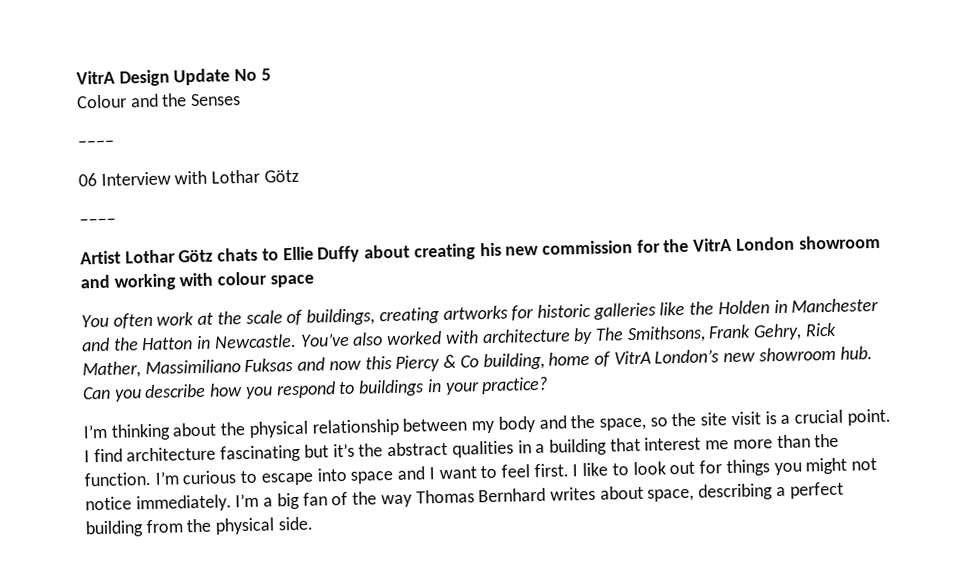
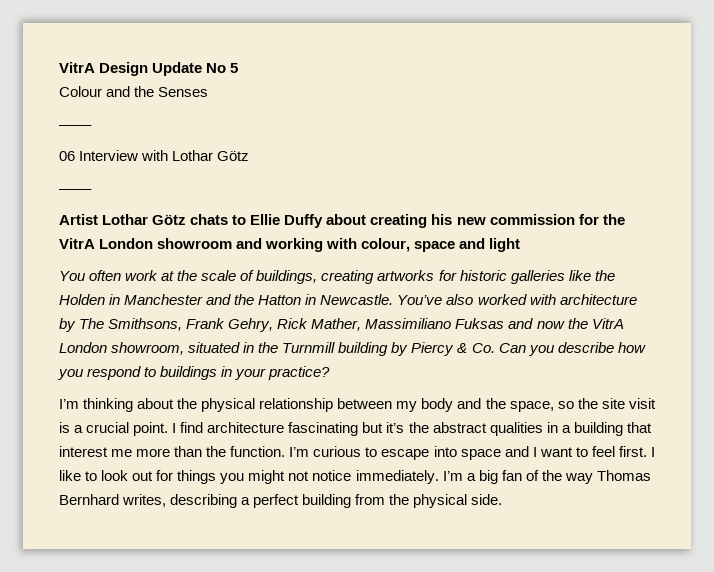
- Artist Lothar Götz chats to Ellie Duffy about creating his new commission for the VitrA London showroom and working with colour space
+ Artist Lothar Götz chats to Ellie Duffy about creating his new commission for the VitrA London showroom and working with colour, space and light
- You’ve also worked with architecture by The Smithsons, Frank Gehry, Rick Mather, Massimiliano Fuksas and now this Piercy & Co building, home of VitrA London’s new showroom hub. Can you describe how you respond to buildings in your practice?
+ You’ve also worked with architecture by The Smithsons, Frank Gehry, Rick Mather, Massimiliano Fuksas and now the VitrA London showroom, situated in the Turnmill building by Piercy & Co. Can you describe how you respond to buildings in your practice?
- I’m a big fan of the way Thomas Bernhard writes about space, describing a perfect building from the physical side.
+ I’m a big fan of the way Thomas Bernhard writes, describing a perfect building from the physical side.

